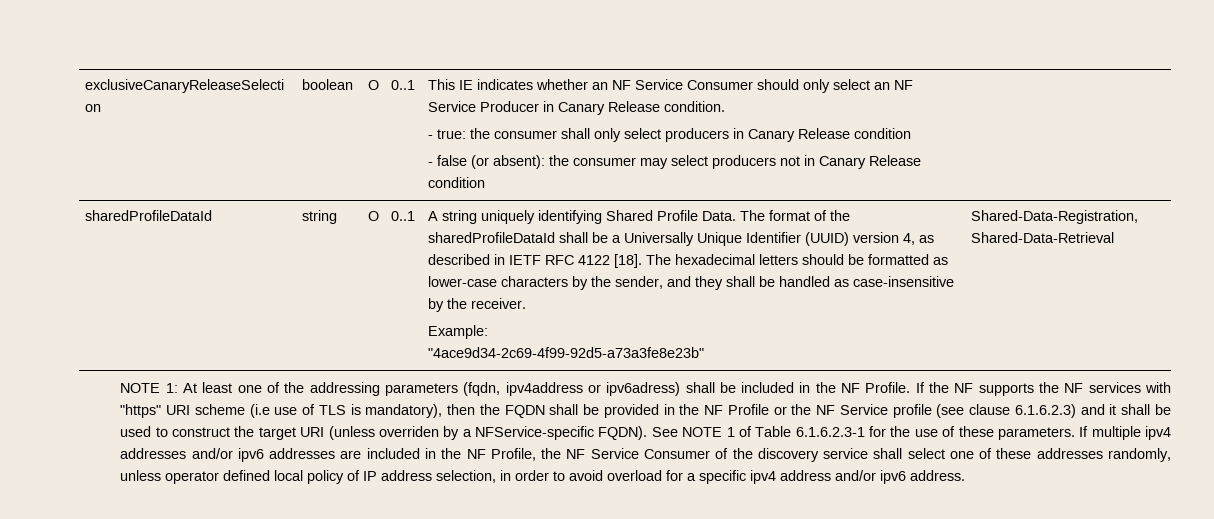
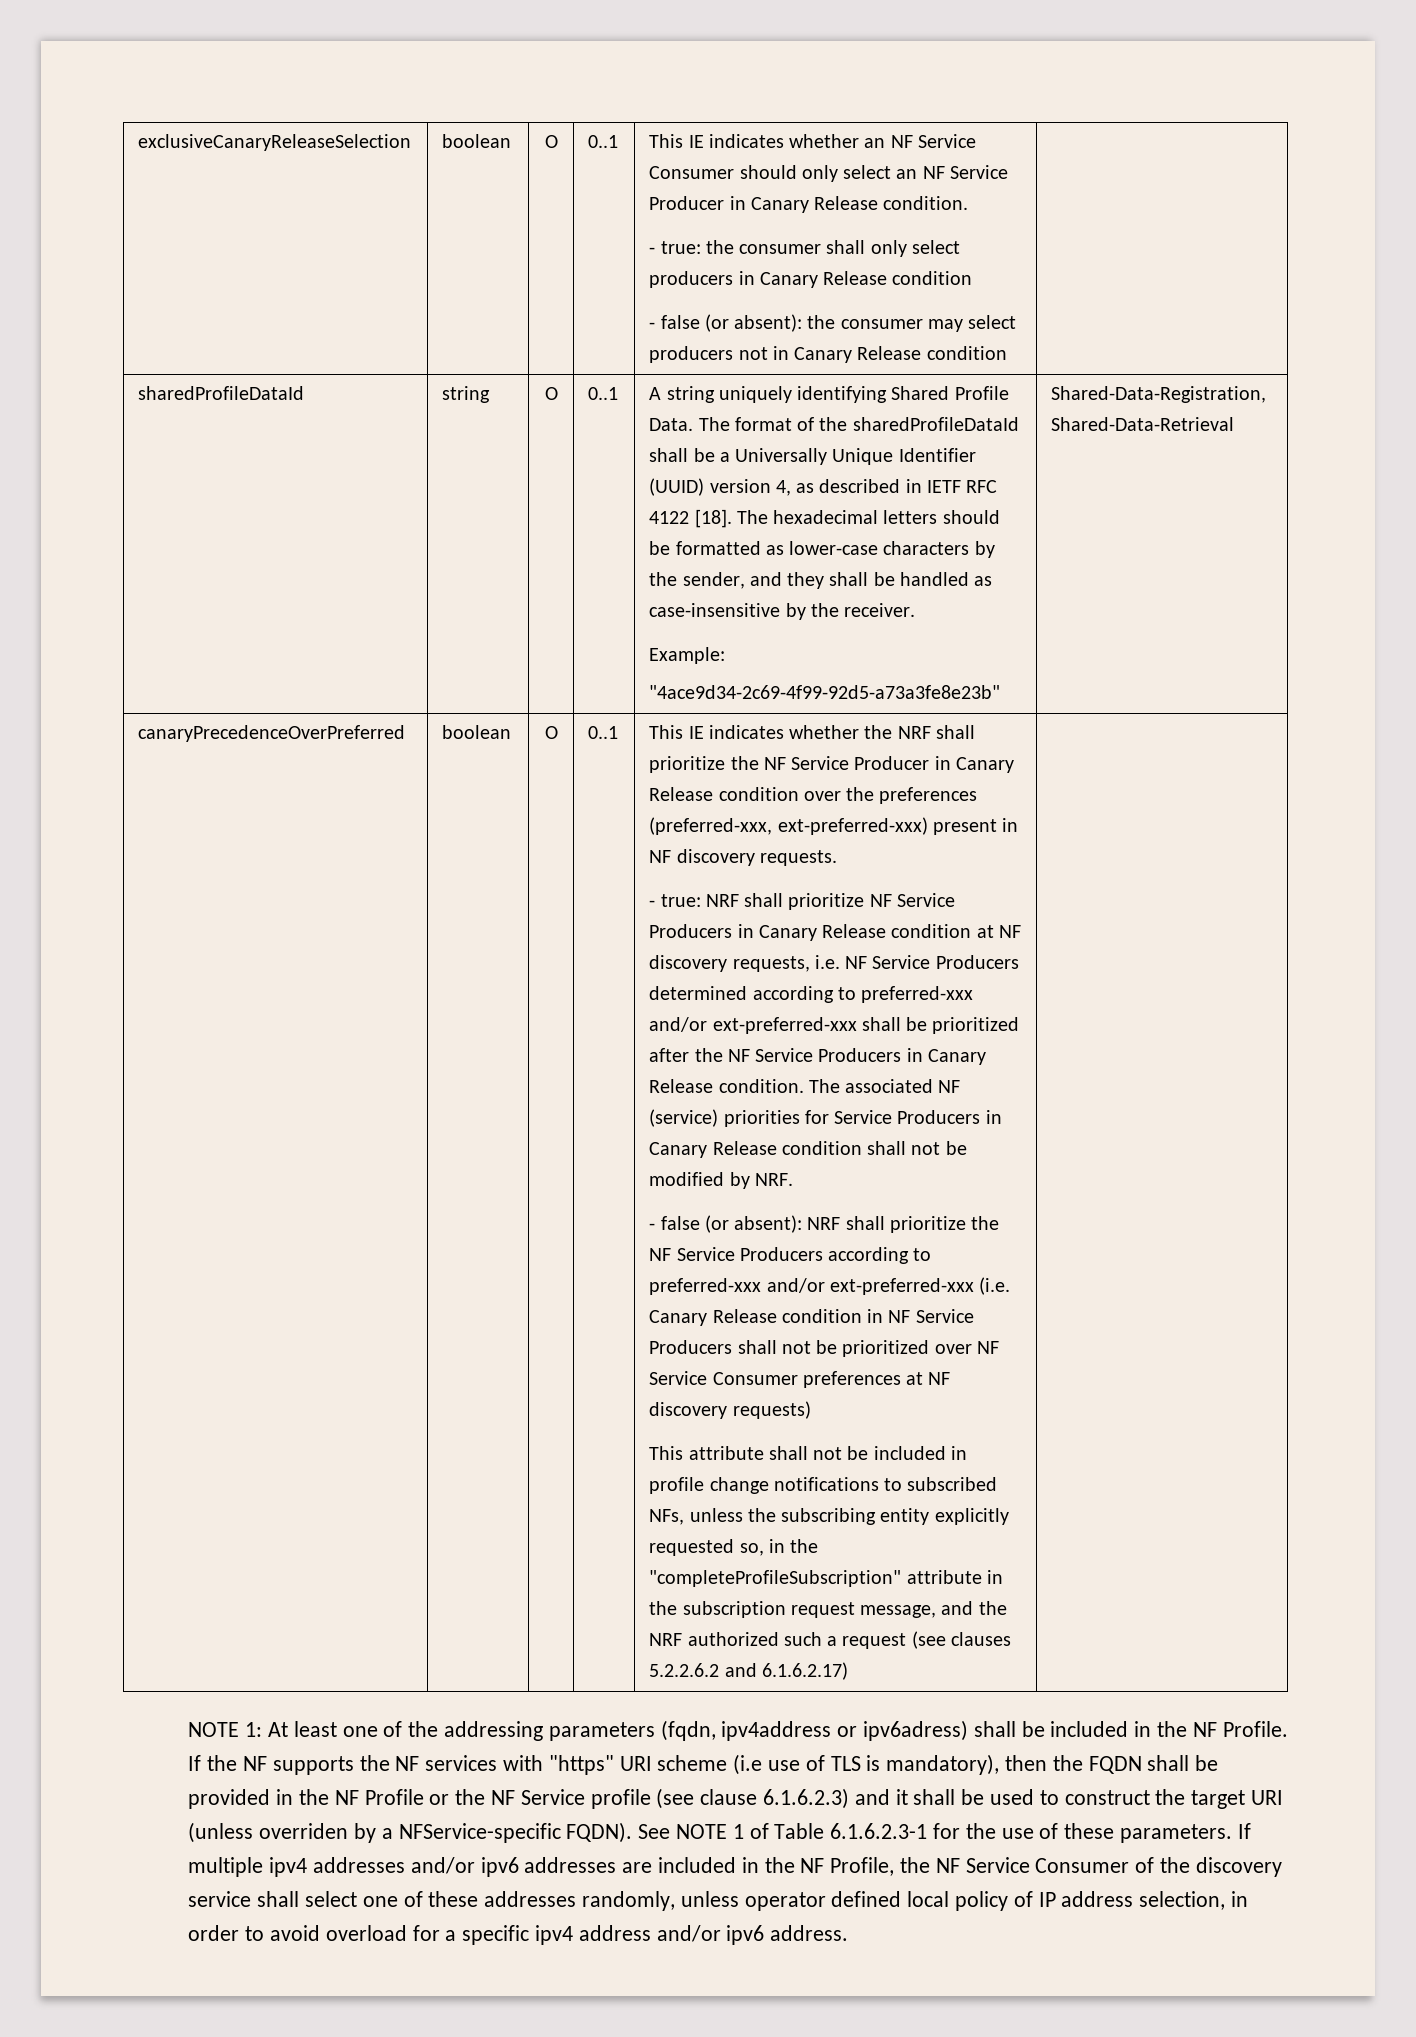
+ canaryPrecedenceOverPreferred | boolean | O | 0..1 | This IE indicates whether the NRF shall prioritize the NF Service Producer in Canary Release condition over the preferences (preferred-xxx, ext-preferred-xxx) present in NF discovery requests.
+ - true: NRF shall prioritize NF Service Producers in Canary Release condition at NF discovery requests, i.e. NF Service Producers determined according to preferred-xxx and/or ext-preferred-xxx shall be prioritized after the NF Service Producers in Canary Release condition. The associated NF (service) priorities for Service Producers in Canary Release condition shall not be modified by NRF.
+ - false (or absent): NRF shall prioritize the NF Service Producers according to preferred-xxx and/or ext-preferred-xxx (i.e. Canary Release condition in NF Service Producers shall not be prioritized over NF Service Consumer preferences at NF discovery requests)
+ This attribute shall not be included in profile change notifications to subscribed NFs, unless the subscribing entity explicitly requested so, in the "completeProfileSubscription" attribute in the subscription request message, and the NRF authorized such a request (see clauses 5.2.2.6.2 and 6.1.6.2.17)

